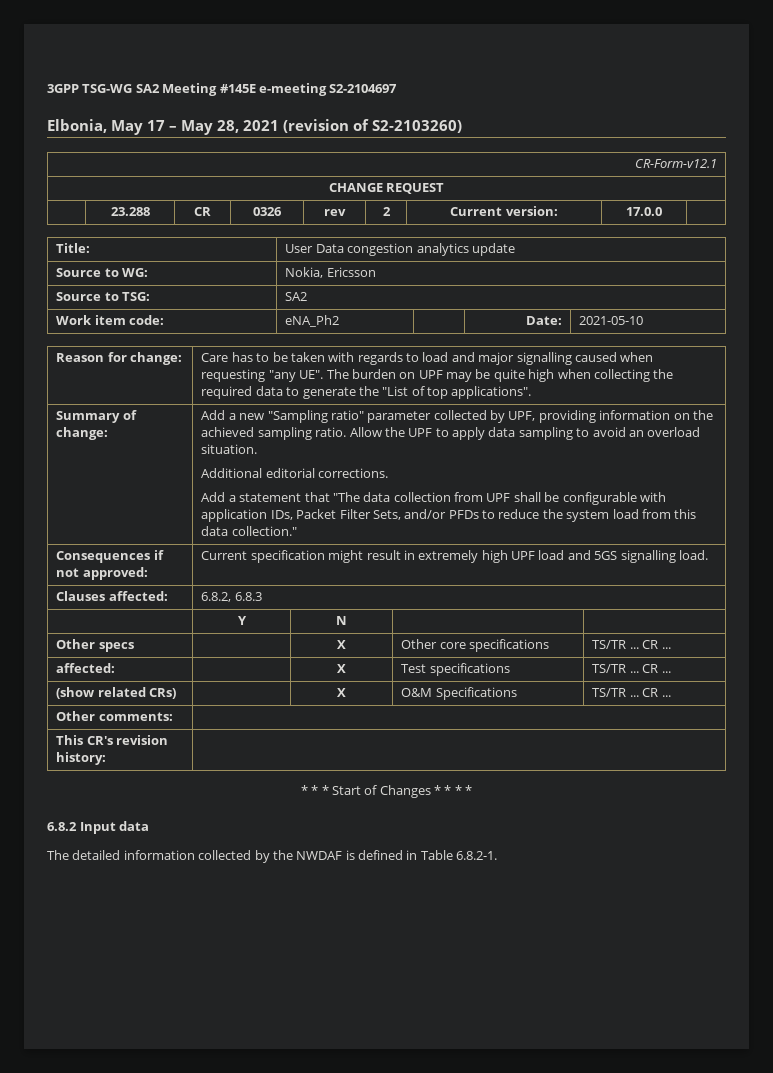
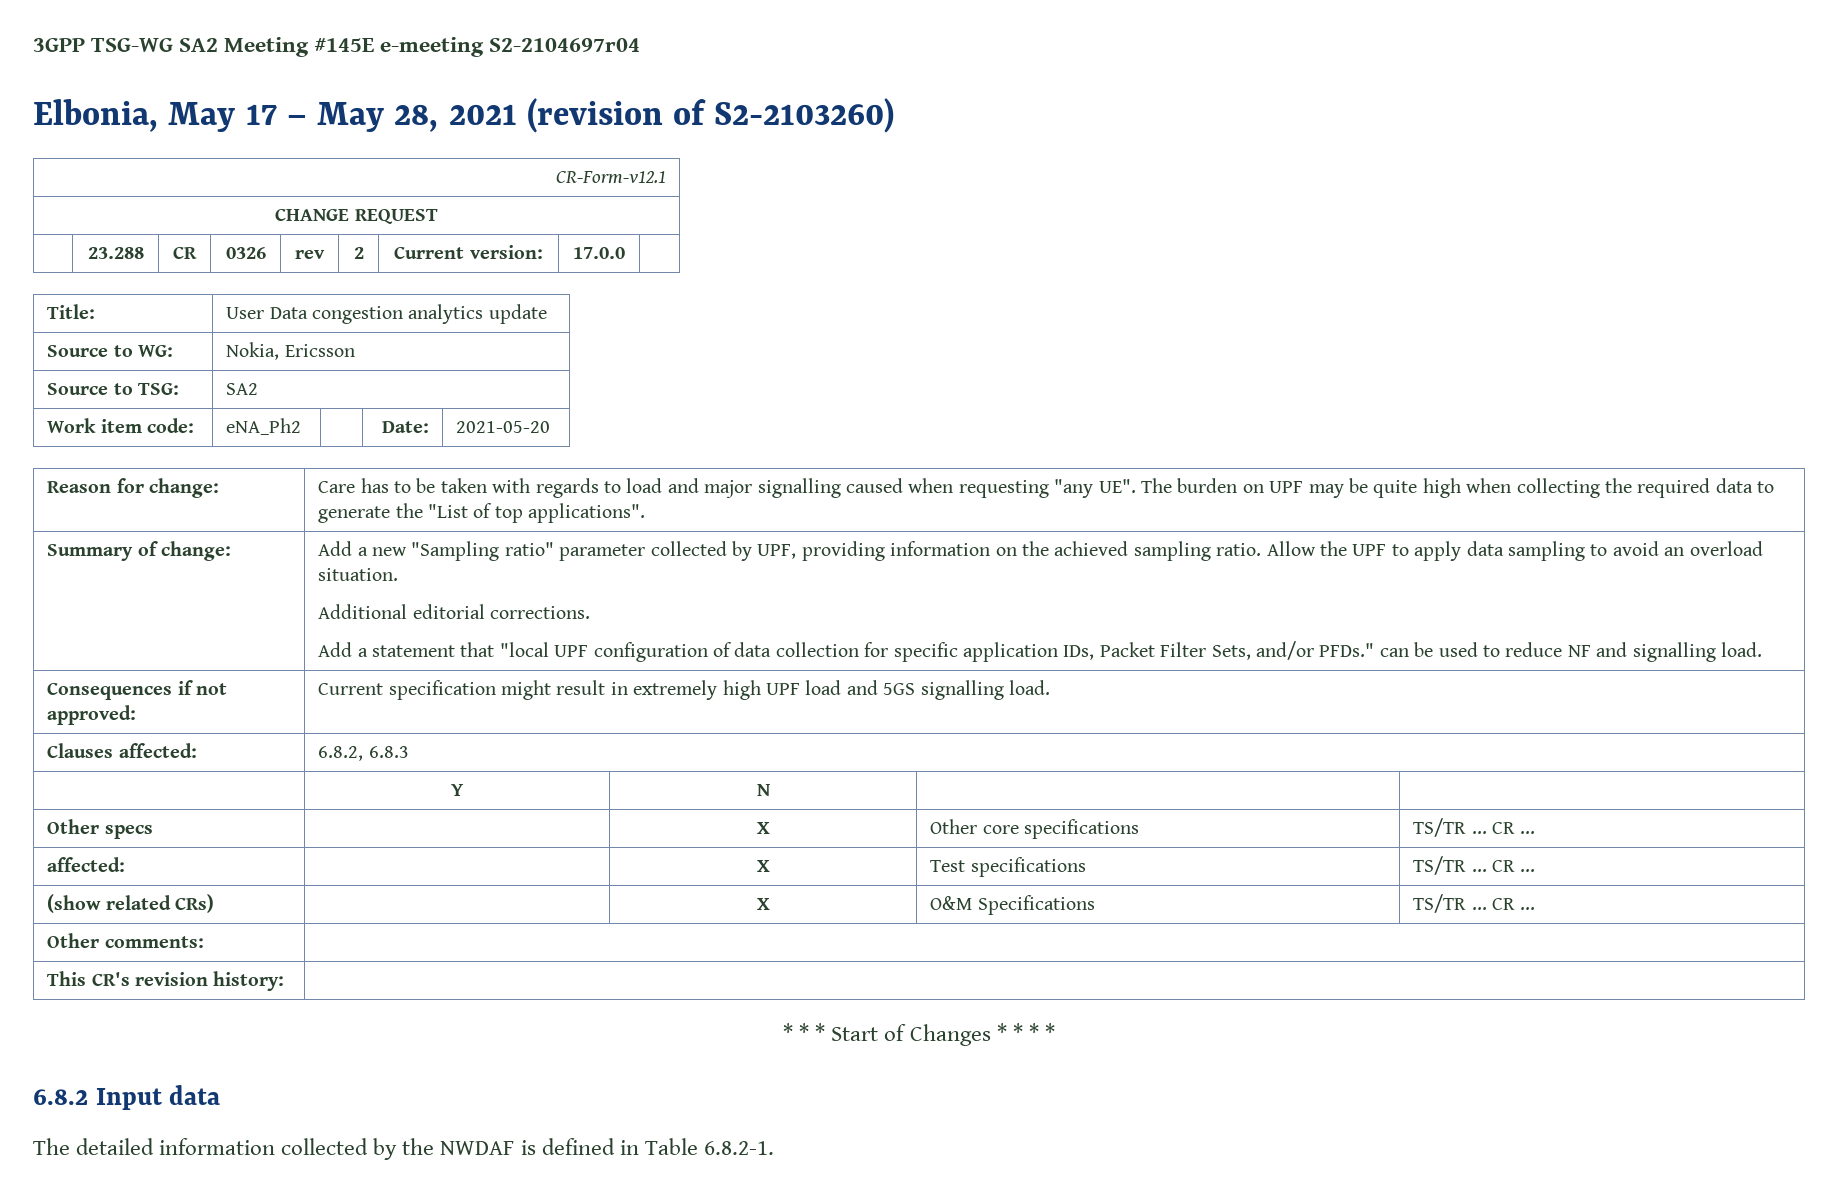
- 3GPP TSG-WG SA2 Meeting #145E e-meeting S2-2104697
+ 3GPP TSG-WG SA2 Meeting #145E e-meeting S2-2104697r04
- Work item code: | eNA_Ph2 | | Date: | 2021-05-10
+ Work item code: | eNA_Ph2 | | Date: | 2021-05-20
- Add a statement that "The data collection from UPF shall be configurable with application IDs, Packet Filter Sets, and/or PFDs to reduce the system load from this data collection."
+ Add a statement that "local UPF configuration of data collection for specific application IDs, Packet Filter Sets, and/or PFDs." can be used to reduce NF and signalling load.

